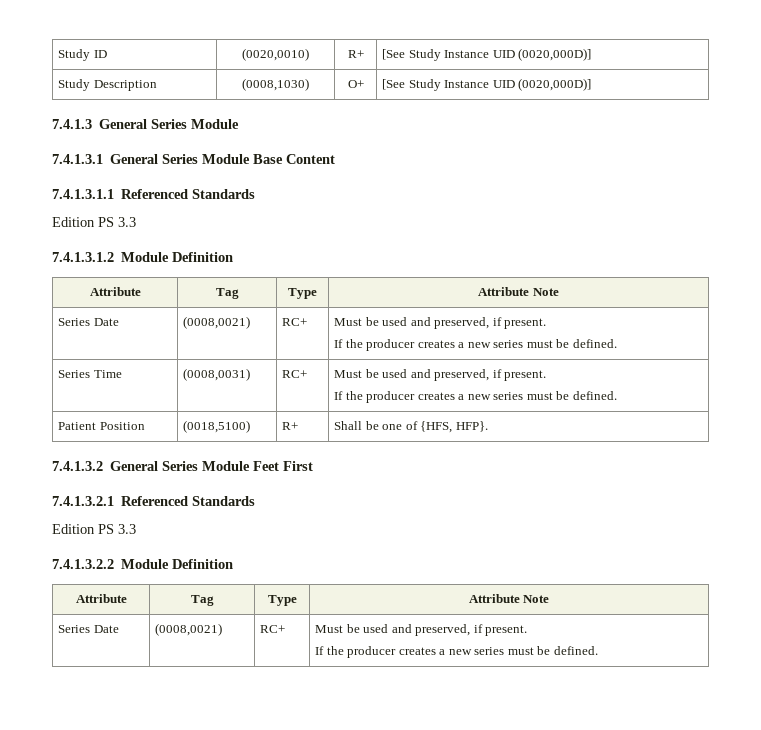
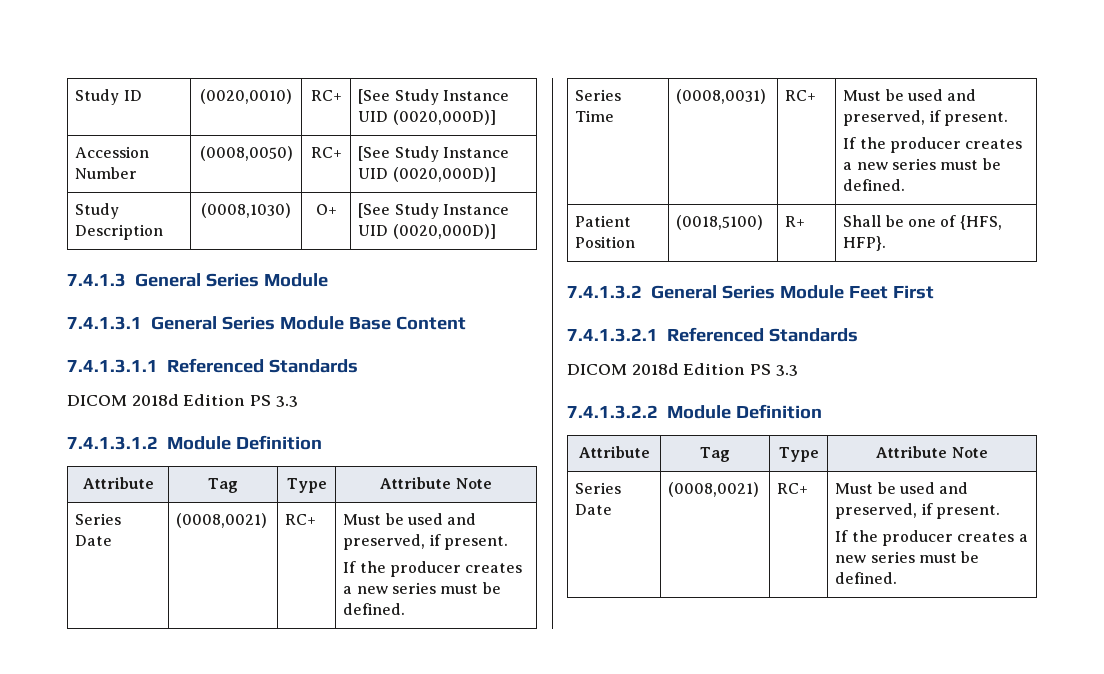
- Study ID | (0020,0010) | R+ | [See Study Instance UID (0020,000D)]
+ Study ID | (0020,0010) | RC+ | [See Study Instance UID (0020,000D)]
+ Accession Number | (0008,0050) | RC+ | [See Study Instance UID (0020,000D)]
  7.4.1.3.1.1 Referenced Standards
- Edition PS 3.3
+ DICOM 2018d Edition PS 3.3
  7.4.1.3.2.1 Referenced Standards
- Edition PS 3.3
+ DICOM 2018d Edition PS 3.3

